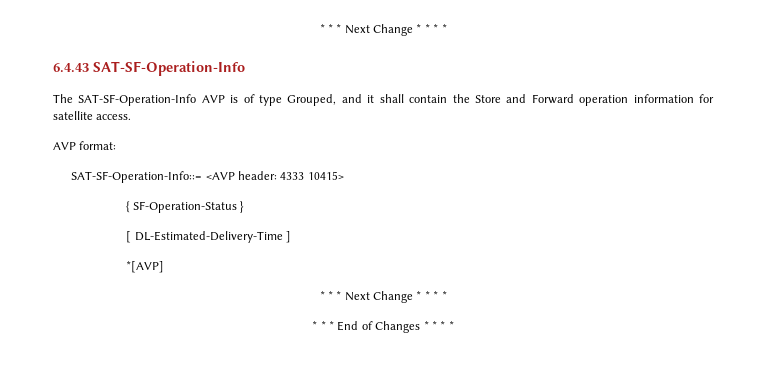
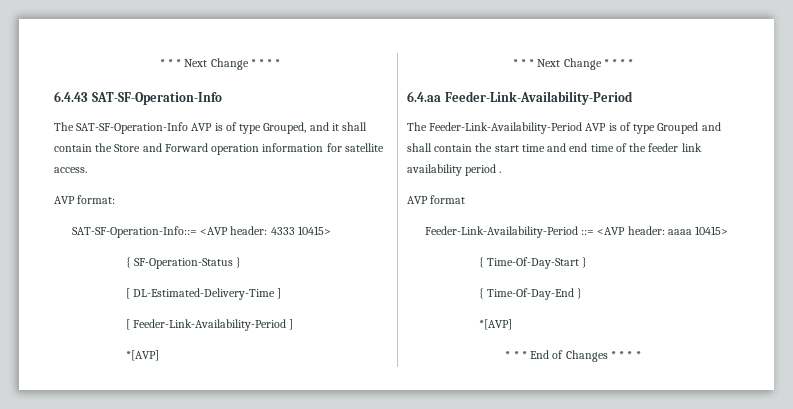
+ [ Feeder-Link-Availability-Period ]
+ 6.4.aa Feeder-Link-Availability-Period
+ The Feeder-Link-Availability-Period AVP is of type Grouped and shall contain the start time and end time of the feeder link availability period .
+ AVP format
+ Feeder-Link-Availability-Period ::= <AVP header: aaaa 10415>
+ { Time-Of-Day-Start }
+ { Time-Of-Day-End }
+ *[AVP]

